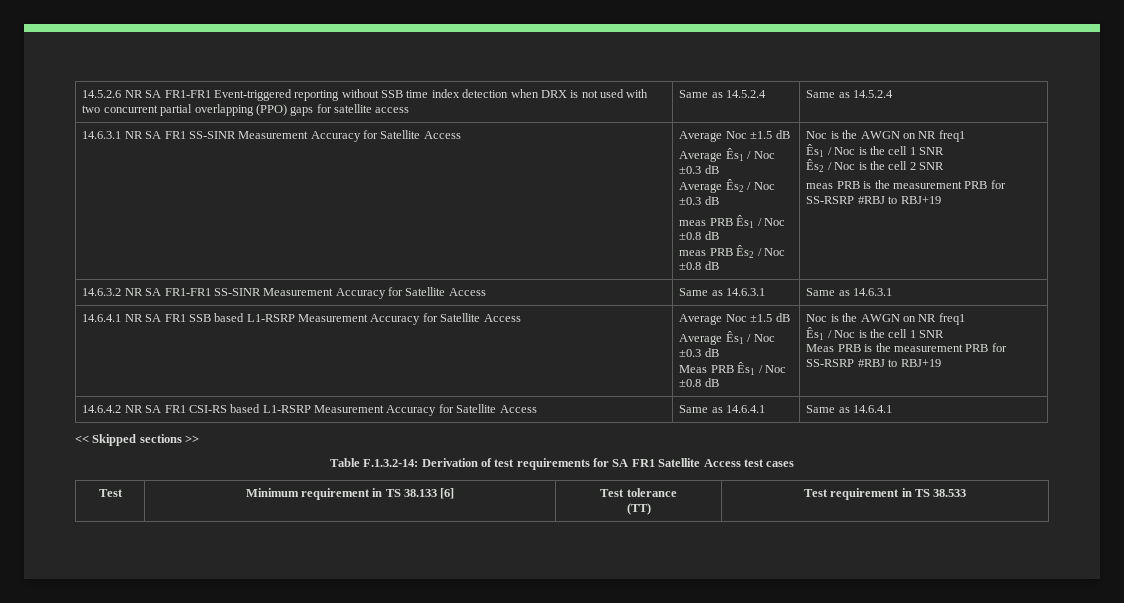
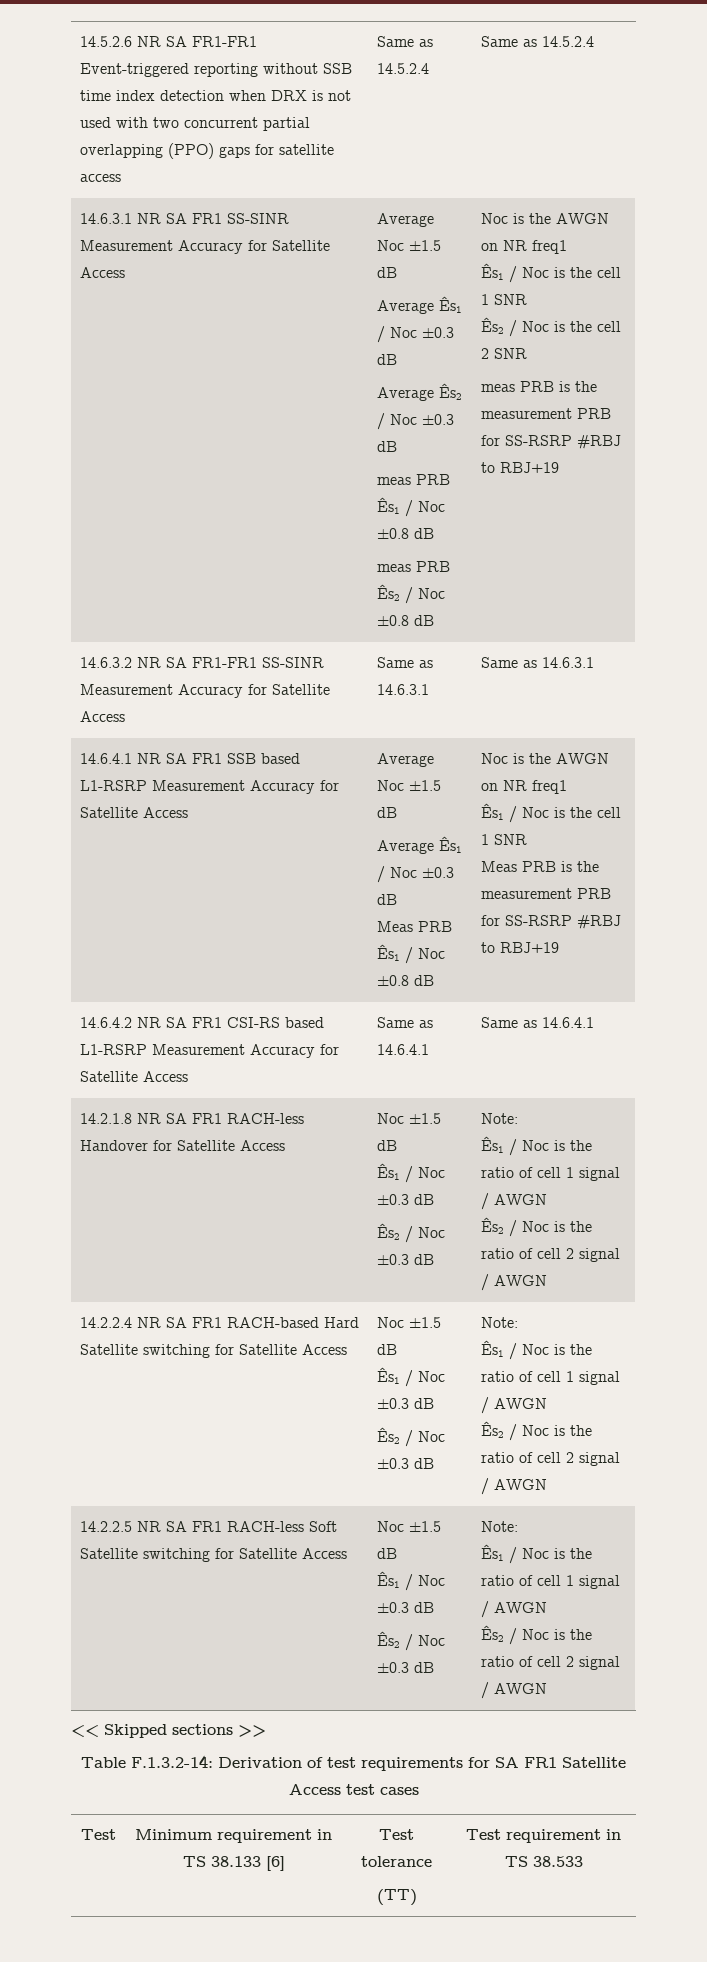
+ 14.2.1.8 NR SA FR1 RACH-less Handover for Satellite Access | Noc ±1.5 dB
+ Ês1 / Noc ±0.3 dB
+ Ês2 / Noc ±0.3 dB | Note:
+ Ês1 / Noc is the ratio of cell 1 signal / AWGN
+ Ês2 / Noc is the ratio of cell 2 signal / AWGN
+ 14.2.2.4 NR SA FR1 RACH-based Hard Satellite switching for Satellite Access | Noc ±1.5 dB
+ Ês1 / Noc ±0.3 dB
+ Ês2 / Noc ±0.3 dB | Note:
+ Ês1 / Noc is the ratio of cell 1 signal / AWGN
+ Ês2 / Noc is the ratio of cell 2 signal / AWGN
+ 14.2.2.5 NR SA FR1 RACH-less Soft Satellite switching for Satellite Access | Noc ±1.5 dB
+ Ês1 / Noc ±0.3 dB
+ Ês2 / Noc ±0.3 dB | Note:
+ Ês1 / Noc is the ratio of cell 1 signal / AWGN
+ Ês2 / Noc is the ratio of cell 2 signal / AWGN

